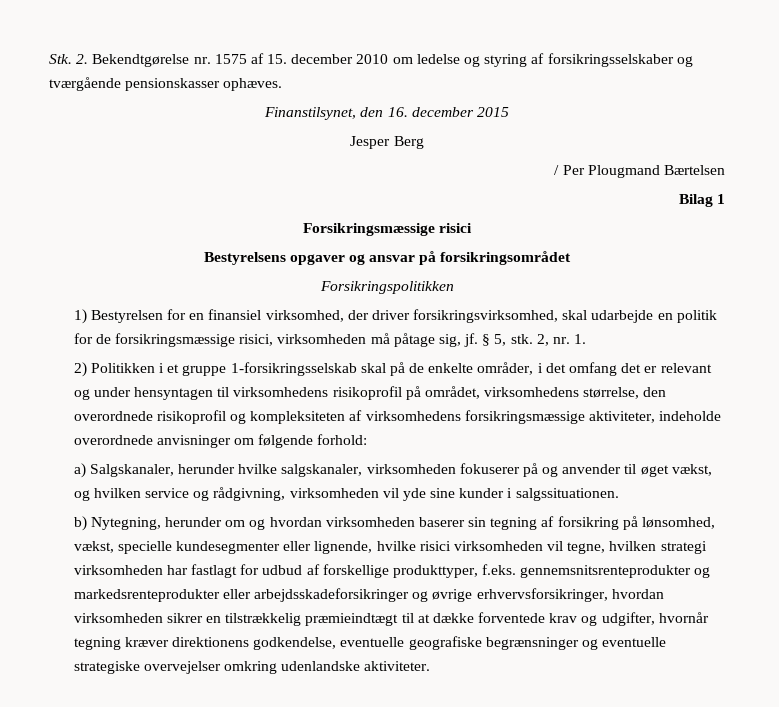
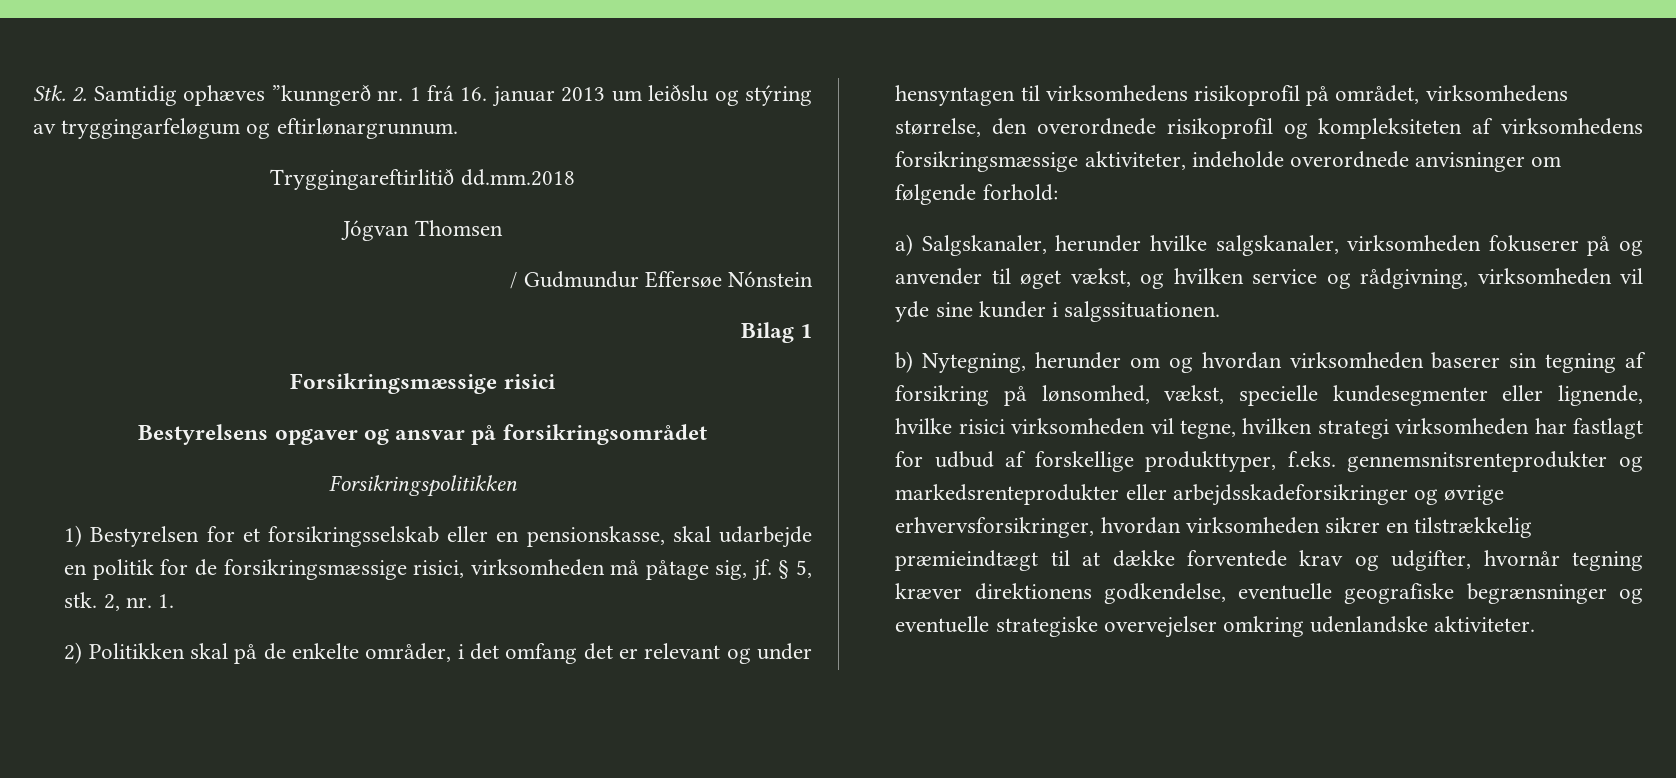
- Stk. 2. Bekendtgørelse nr. 1575 af 15. december 2010 om ledelse og styring af forsikringsselskaber og tværgående pensionskasser ophæves.
- Finanstilsynet, den 16. december 2015
- Jesper Berg
- / Per Plougmand Bærtelsen
+ Stk. 2. Samtidig ophæves ”kunngerð nr. 1 frá 16. januar 2013 um leiðslu og stýring av tryggingarfeløgum og eftirlønargrunnum.
+ Tryggingareftirlitið dd.mm.2018
+ Jógvan Thomsen
+ / Gudmundur Effersøe Nónstein
- 1) Bestyrelsen for en finansiel virksomhed, der driver forsikringsvirksomhed, skal udarbejde en politik for de forsikringsmæssige risici, virksomheden må påtage sig, jf.
+ 1) Bestyrelsen for et forsikringsselskab eller en pensionskasse, skal udarbejde en politik for de forsikringsmæssige risici, virksomheden må påtage sig, jf.
- 2) Politikken i et gruppe 1-forsikringsselskab skal på de enkelte områder, i det omfang det er relevant og under hensyntagen til virksomhedens risikoprofil på området, virksomhedens størrelse, den overordnede risikoprofil og kompleksiteten af virksomhedens forsikringsmæssige aktiviteter, indeholde overordnede anvisninger om følgende forhold:
+ 2) Politikken skal på de enkelte områder, i det omfang det er relevant og under hensyntagen til virksomhedens risikoprofil på området, virksomhedens størrelse, den overordnede risikoprofil og kompleksiteten af virksomhedens forsikringsmæssige aktiviteter, indeholde overordnede anvisninger om følgende forhold:

